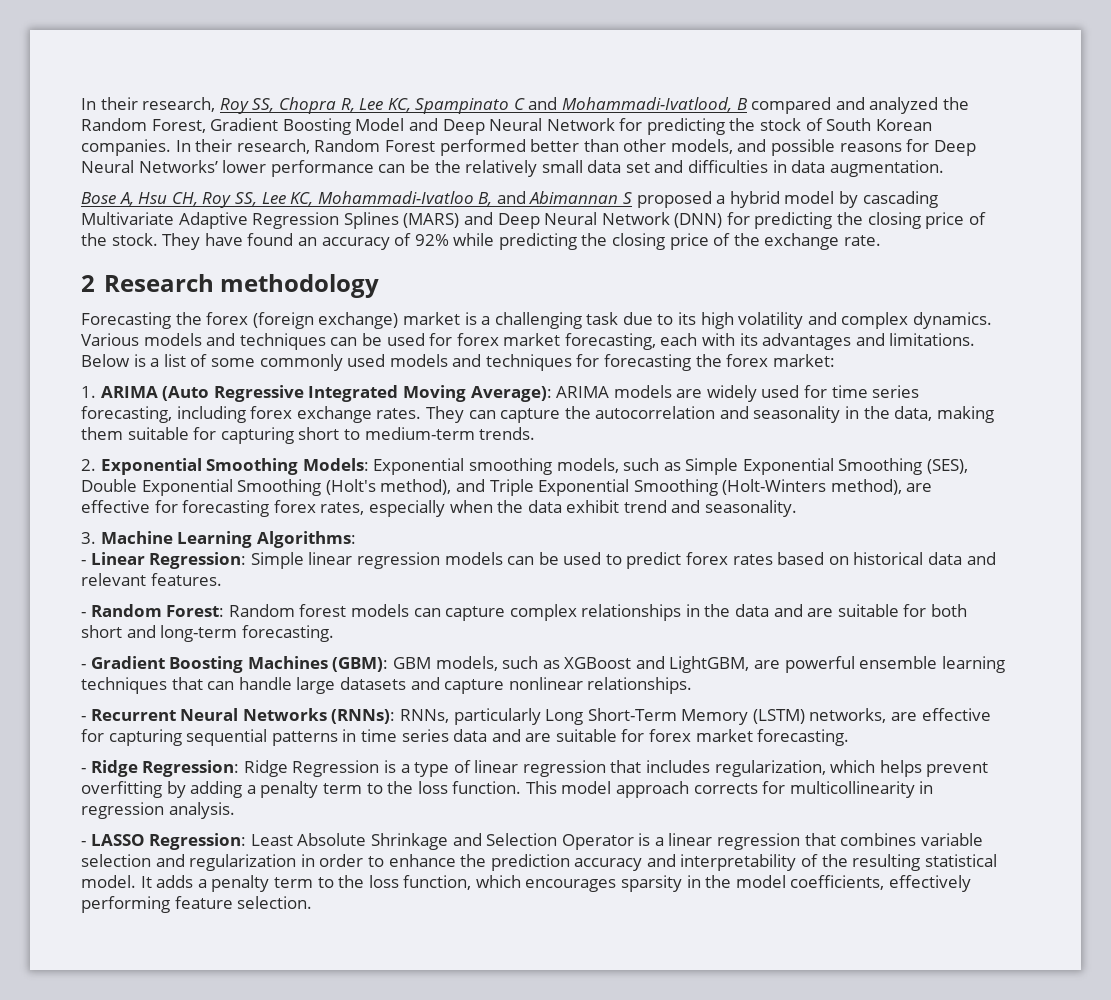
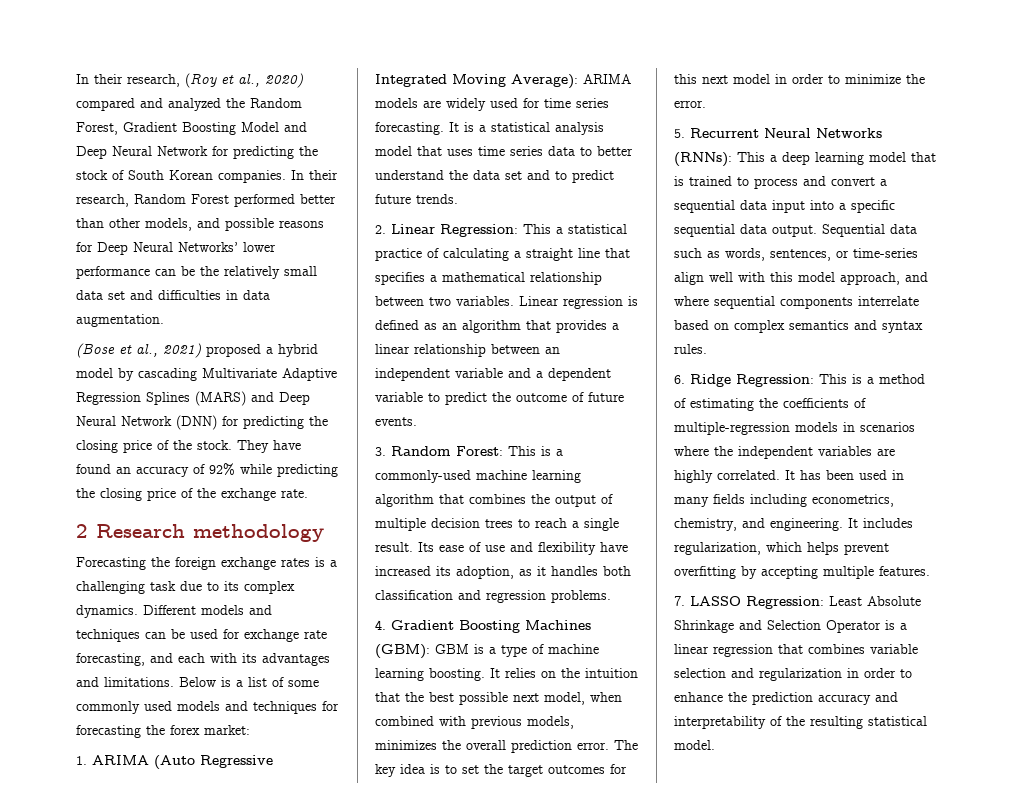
- In their research, Roy SS, Chopra R, Lee KC, Spampinato C and Mohammadi-Ivatlood, B compared and analyzed the Random Forest, Gradient Boosting Model and Deep Neural Network for predicting the stock of South Korean companies.
+ In their research, (Roy et al., 2020) compared and analyzed the Random Forest, Gradient Boosting Model and Deep Neural Network for predicting the stock of South Korean companies.
- Bose A, Hsu CH, Roy SS, Lee KC, Mohammadi-Ivatloo B, and Abimannan S proposed a hybrid model by cascading Multivariate Adaptive Regression Splines (MARS) and Deep Neural Network (DNN) for predicting the closing price of the stock.
+ (Bose et al., 2021) proposed a hybrid model by cascading Multivariate Adaptive Regression Splines (MARS) and Deep Neural Network (DNN) for predicting the closing price of the stock.
- Forecasting the forex (foreign exchange) market is a challenging task due to its high volatility and complex dynamics.
+ Forecasting the foreign exchange rates is a challenging task due to its complex dynamics.
- Various models and techniques can be used for forex market forecasting, each with its advantages and limitations.
+ Different models and techniques can be used for exchange rate forecasting, and each with its advantages and limitations.
- 1. ARIMA (Auto Regressive Integrated Moving Average): ARIMA models are widely used for time series forecasting, including forex exchange rates. They can capture the autocorrelation and seasonality in the data, making them suitable for capturing short to medium-term trends.
- 2. Exponential Smoothing Models: Exponential smoothing models, such as Simple Exponential Smoothing (SES), Double Exponential Smoothing (Holt's method), and Triple Exponential Smoothing (Holt-Winters method), are effective for forecasting forex rates, especially when the data exhibit trend and seasonality.
- 3. Machine Learning Algorithms:
- - Linear Regression: Simple linear regression models can be used to predict forex rates based on historical data and relevant features.
- - Random Forest: Random forest models can capture complex relationships in the data and are suitable for both short and long-term forecasting.
- - Gradient Boosting Machines (GBM): GBM models, such as XGBoost and LightGBM, are powerful ensemble learning techniques that can handle large datasets and capture nonlinear relationships.
- - Recurrent Neural Networks (RNNs): RNNs, particularly Long Short-Term Memory (LSTM) networks, are effective for capturing sequential patterns in time series data and are suitable for forex market forecasting.
- - Ridge Regression: Ridge Regression is a type of linear regression that includes regularization, which helps prevent overfitting by adding a penalty term to the loss function. This model approach corrects for multicollinearity in regression analysis.
- - LASSO Regression: Least Absolute Shrinkage and Selection Operator is a linear regression that combines variable selection and regularization in order to enhance the prediction accuracy and interpretability of the resulting statistical model. It adds a penalty term to the loss function, which encourages sparsity in the model coefficients, effectively performing feature selection.
+ 1. ARIMA (Auto Regressive Integrated Moving Average): ARIMA models are widely used for time series forecasting. It is a statistical analysis model that uses time series data to better understand the data set and to predict future trends.
+ 2. Linear Regression: This a statistical practice of calculating a straight line that specifies a mathematical relationship between two variables. Linear regression is defined as an algorithm that provides a linear relationship between an independent variable and a dependent variable to predict the outcome of future events.
+ 3. Random Forest: This is a commonly-used machine learning algorithm that combines the output of multiple decision trees to reach a single result. Its ease of use and flexibility have increased its adoption, as it handles both classification and regression problems.
+ 4. Gradient Boosting Machines (GBM): GBM is a type of machine learning boosting. It relies on the intuition that the best possible next model, when combined with previous models, minimizes the overall prediction error. The key idea is to set the target outcomes for this next model in order to minimize the error.
+ 5. Recurrent Neural Networks (RNNs): This a deep learning model that is trained to process and convert a sequential data input into a specific sequential data output. Sequential data such as words, sentences, or time-series align well with this model approach, and where sequential components interrelate based on complex semantics and syntax rules.
+ 6. Ridge Regression: This is a method of estimating the coefficients of multiple-regression models in scenarios where the independent variables are highly correlated. It has been used in many fields including econometrics, chemistry, and engineering. It includes regularization, which helps prevent overfitting by accepting multiple features.
+ 7. LASSO Regression: Least Absolute Shrinkage and Selection Operator is a linear regression that combines variable selection and regularization in order to enhance the prediction accuracy and interpretability of the resulting statistical model.

